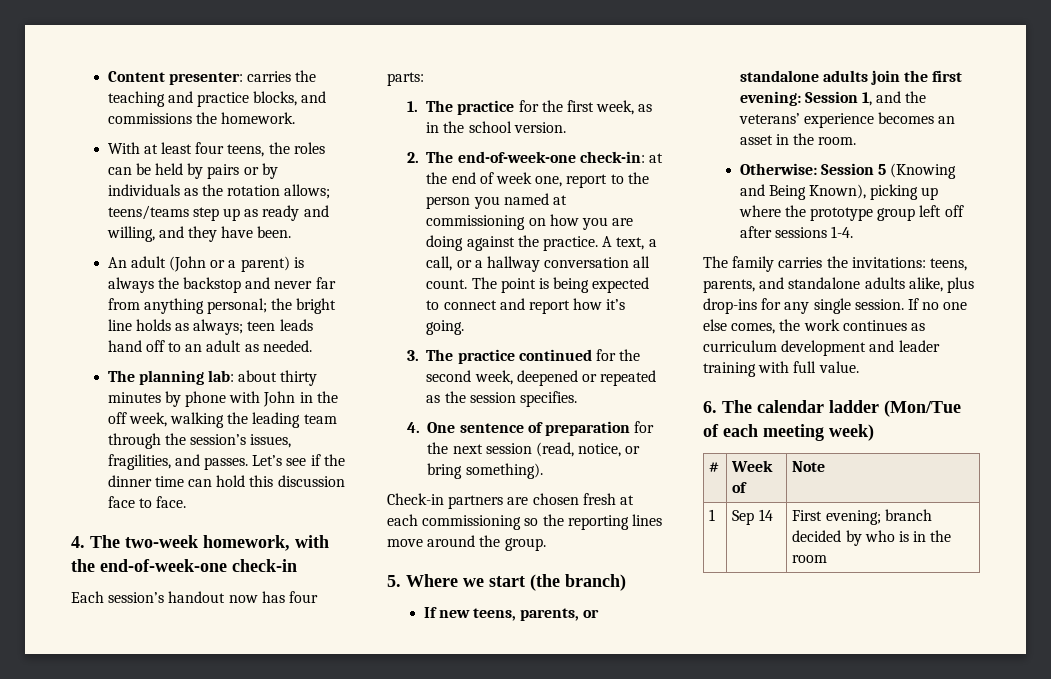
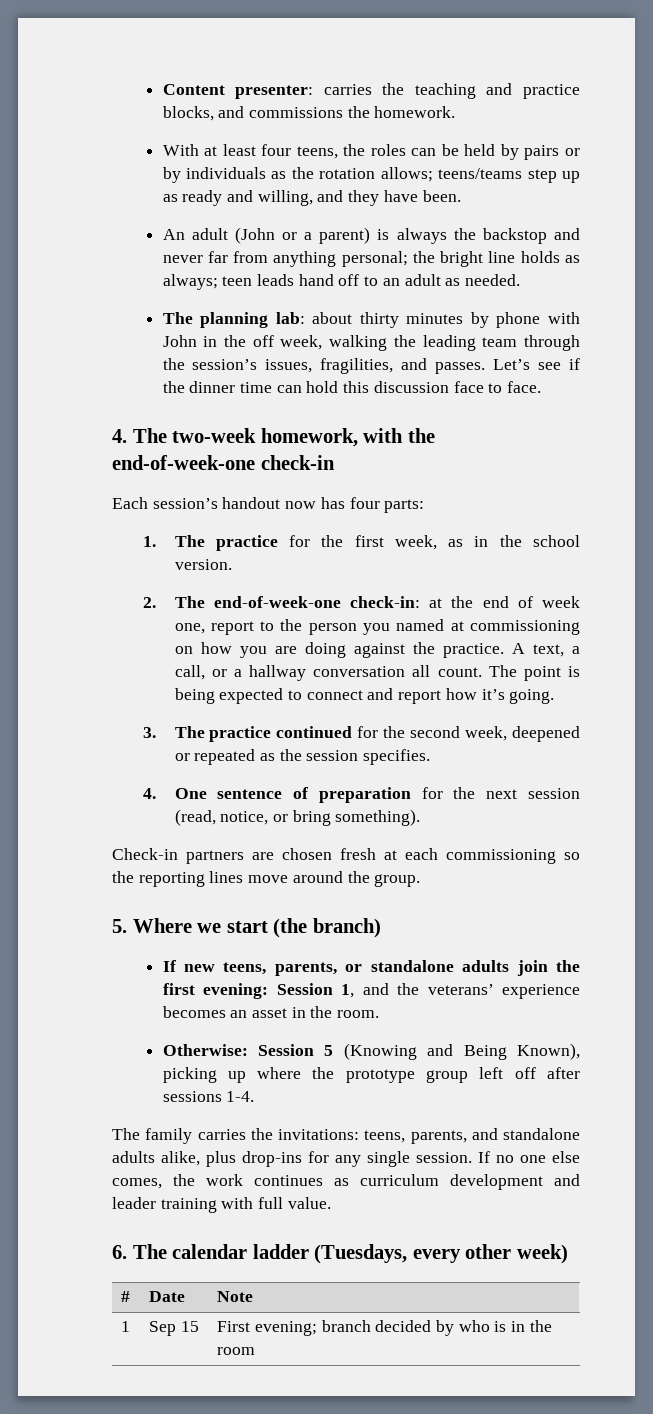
- 6. The calendar ladder (Mon/Tue of each meeting week)
+ 6. The calendar ladder (Tuesdays, every other week)
- # | Week of | Note
+ # | Date | Note
- 1 | Sep 14 | First evening; branch decided by who is in the room
+ 1 | Sep 15 | First evening; branch decided by who is in the room

